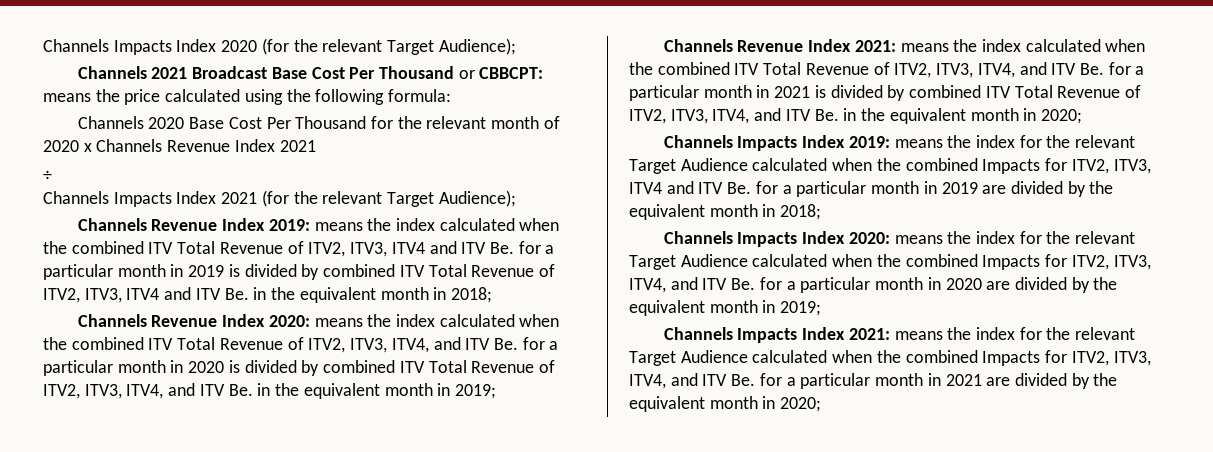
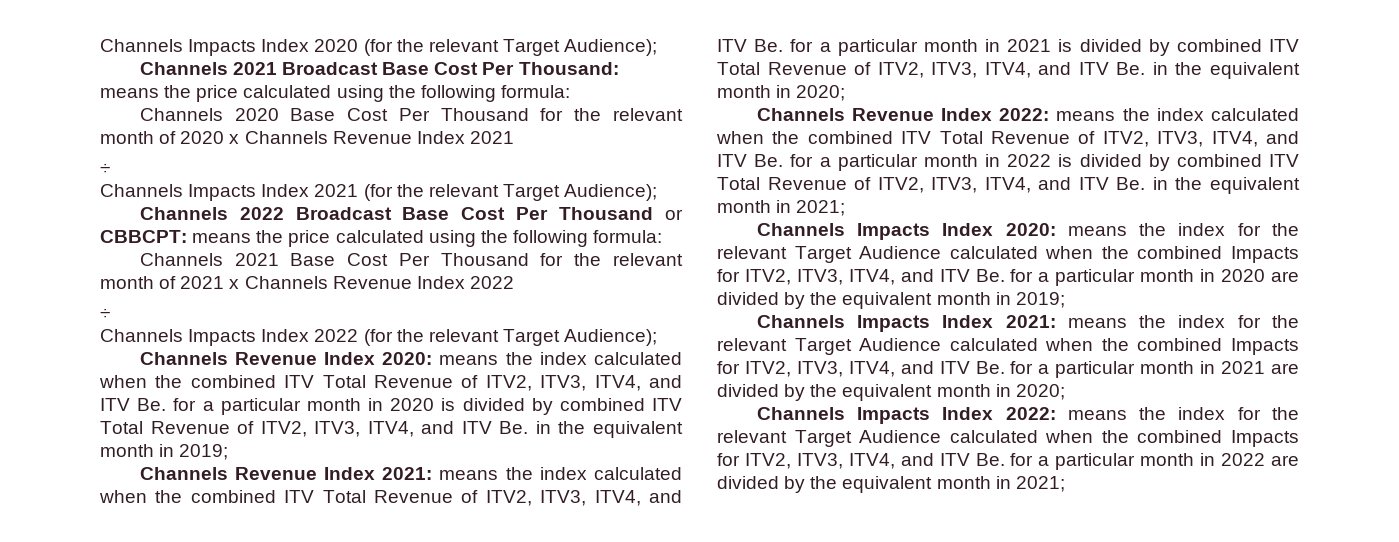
- Channels 2021 Broadcast Base Cost Per Thousand or CBBCPT: means the price calculated using the following formula:
+ Channels 2021 Broadcast Base Cost Per Thousand: means the price calculated using the following formula:
- Channels Revenue Index 2019: means the index calculated when the combined ITV Total Revenue of ITV2, ITV3, ITV4 and ITV Be. for a particular month in 2019 is divided by combined ITV Total Revenue of ITV2, ITV3, ITV4 and ITV Be. in the equivalent month in 2018;
+ Channels 2022 Broadcast Base Cost Per Thousand or CBBCPT: means the price calculated using the following formula:
+ Channels 2021 Base Cost Per Thousand for the relevant month of 2021 x Channels Revenue Index 2022
+ ÷
+ Channels Impacts Index 2022 (for the relevant Target Audience);
- Channels Impacts Index 2019: means the index for the relevant Target Audience calculated when the combined Impacts for ITV2, ITV3, ITV4 and ITV Be. for a particular month in 2019 are divided by the equivalent month in 2018;
+ Channels Revenue Index 2022: means the index calculated when the combined ITV Total Revenue of ITV2, ITV3, ITV4, and ITV Be. for a particular month in 2022 is divided by combined ITV Total Revenue of ITV2, ITV3, ITV4, and ITV Be. in the equivalent month in 2021;
+ Channels Impacts Index 2022: means the index for the relevant Target Audience calculated when the combined Impacts for ITV2, ITV3, ITV4, and ITV Be. for a particular month in 2022 are divided by the equivalent month in 2021;

